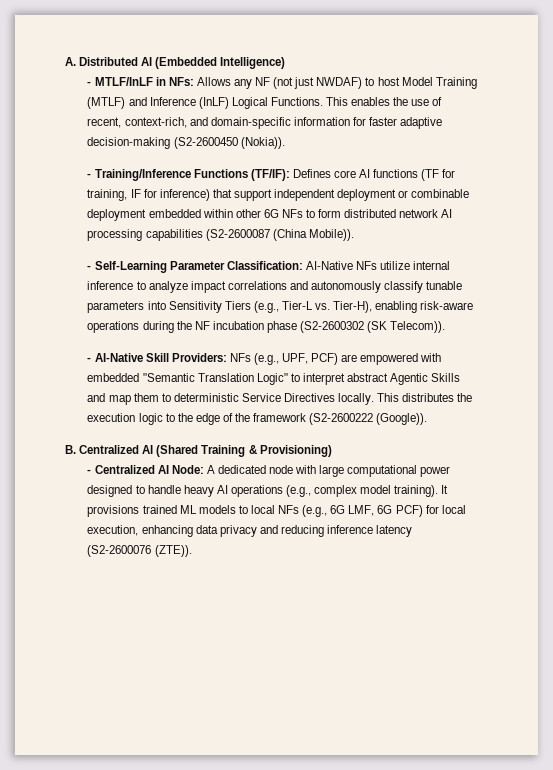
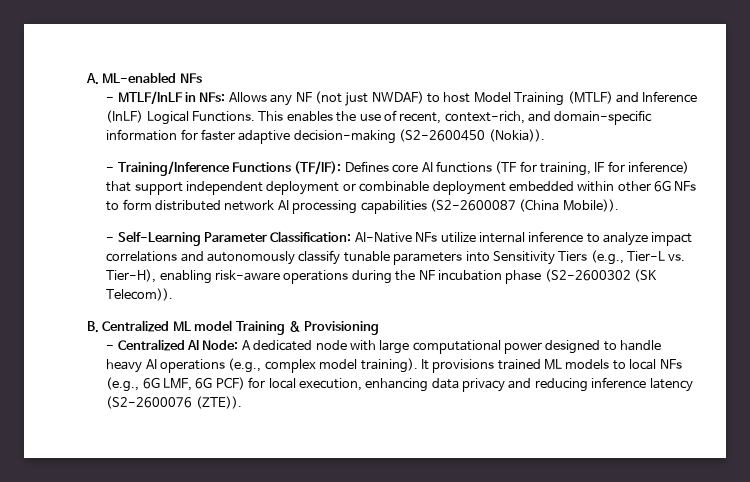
- A. Distributed AI (Embedded Intelligence)
+ A. ML-enabled NFs
- - AI-Native Skill Providers: NFs (e.g., UPF, PCF) are empowered with embedded "Semantic Translation Logic" to interpret abstract Agentic Skills and map them to deterministic Service Directives locally. This distributes the execution logic to the edge of the framework (S2-2600222 (Google)).
- B. Centralized AI (Shared Training & Provisioning)
+ B. Centralized ML model Training & Provisioning

